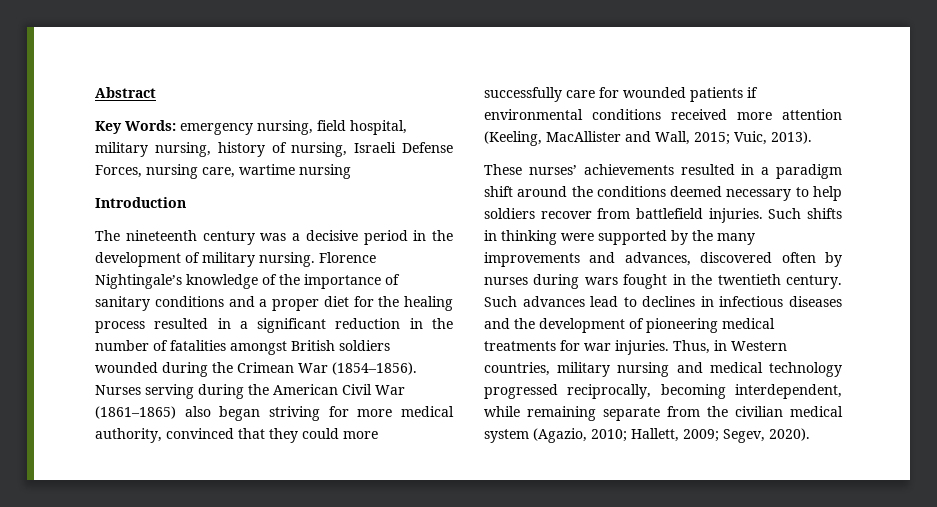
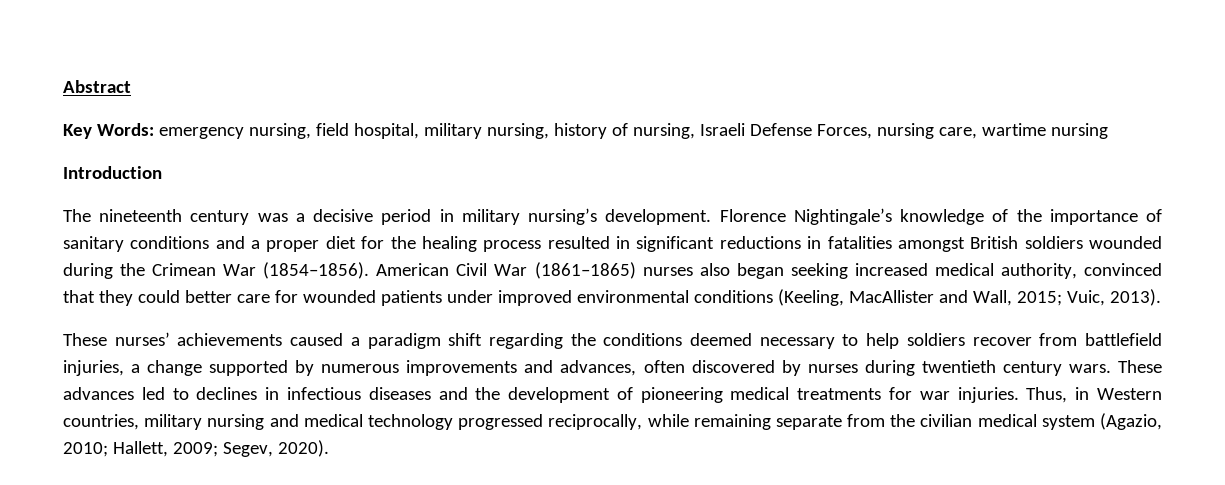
- The nineteenth century was a decisive period in the development of military nursing.
+ The nineteenth century was a decisive period in military nursing’s development.
- Florence Nightingale’s knowledge of the importance of sanitary conditions and a proper diet for the healing process resulted in a significant reduction in the number of fatalities amongst British soldiers wounded during the Crimean War (1854–1856).
+ Florence Nightingale’s knowledge of the importance of sanitary conditions and a proper diet for the healing process resulted in significant reductions in fatalities amongst British soldiers wounded during the Crimean War (1854–1856).
- Nurses serving during the American Civil War (1861–1865) also began striving for more medical authority, convinced that they could more successfully care for wounded patients if environmental conditions received more attention (Keeling, MacAllister and Wall, 2015; Vuic, 2013).
+ American Civil War (1861–1865) nurses also began seeking increased medical authority, convinced that they could better care for wounded patients under improved environmental conditions (Keeling, MacAllister and Wall, 2015; Vuic, 2013).
- These nurses’ achievements resulted in a paradigm shift around the conditions deemed necessary to help soldiers recover from battlefield injuries. Such shifts in thinking were supported by the many improvements and advances, discovered often by nurses during wars fought in the twentieth century. Such advances lead to declines in infectious diseases and the development of pioneering medical treatments for war injuries.
+ These nurses’ achievements caused a paradigm shift regarding the conditions deemed necessary to help soldiers recover from battlefield injuries, a change supported by numerous improvements and advances, often discovered by nurses during twentieth century wars. These advances led to declines in infectious diseases and the development of pioneering medical treatments for war injuries.
- Thus, in Western countries, military nursing and medical technology progressed reciprocally, becoming interdependent, while remaining separate from the civilian medical system (Agazio, 2010; Hallett, 2009; Segev, 2020).
+ Thus, in Western countries, military nursing and medical technology progressed reciprocally, while remaining separate from the civilian medical system (Agazio, 2010; Hallett, 2009; Segev, 2020).

